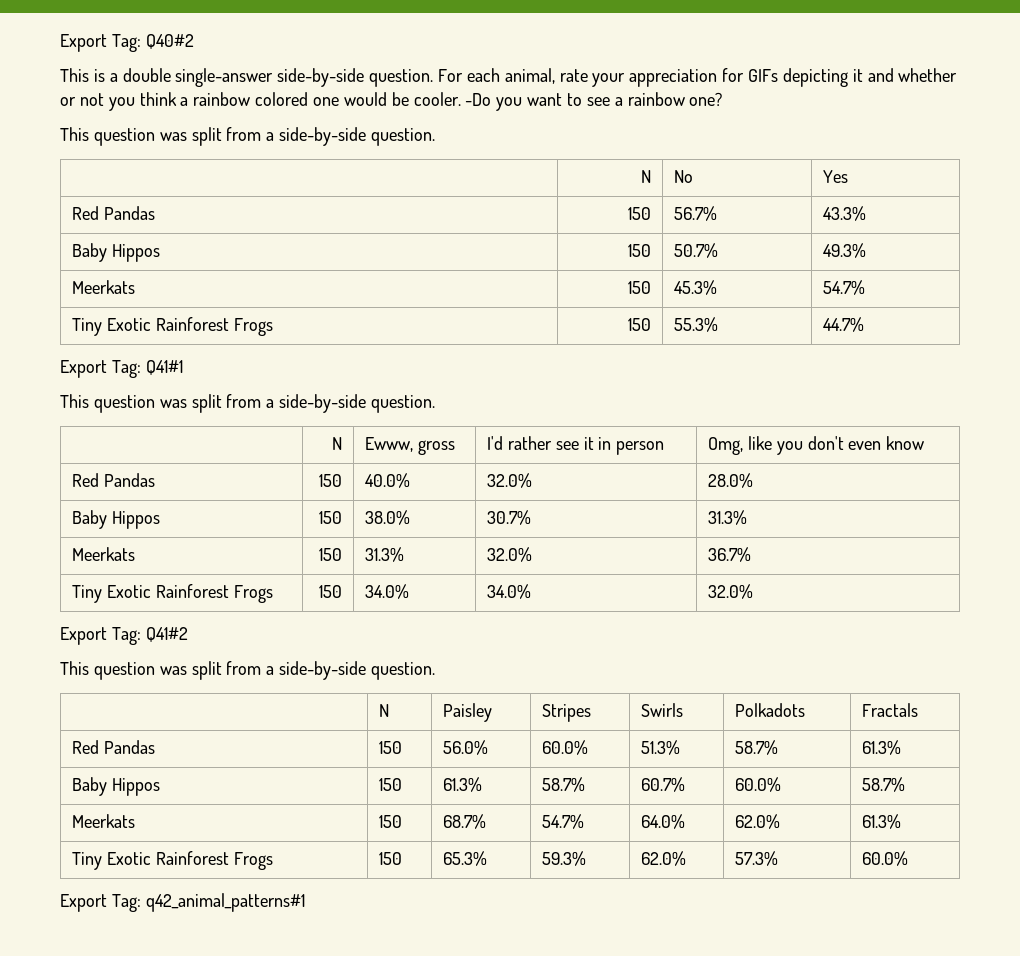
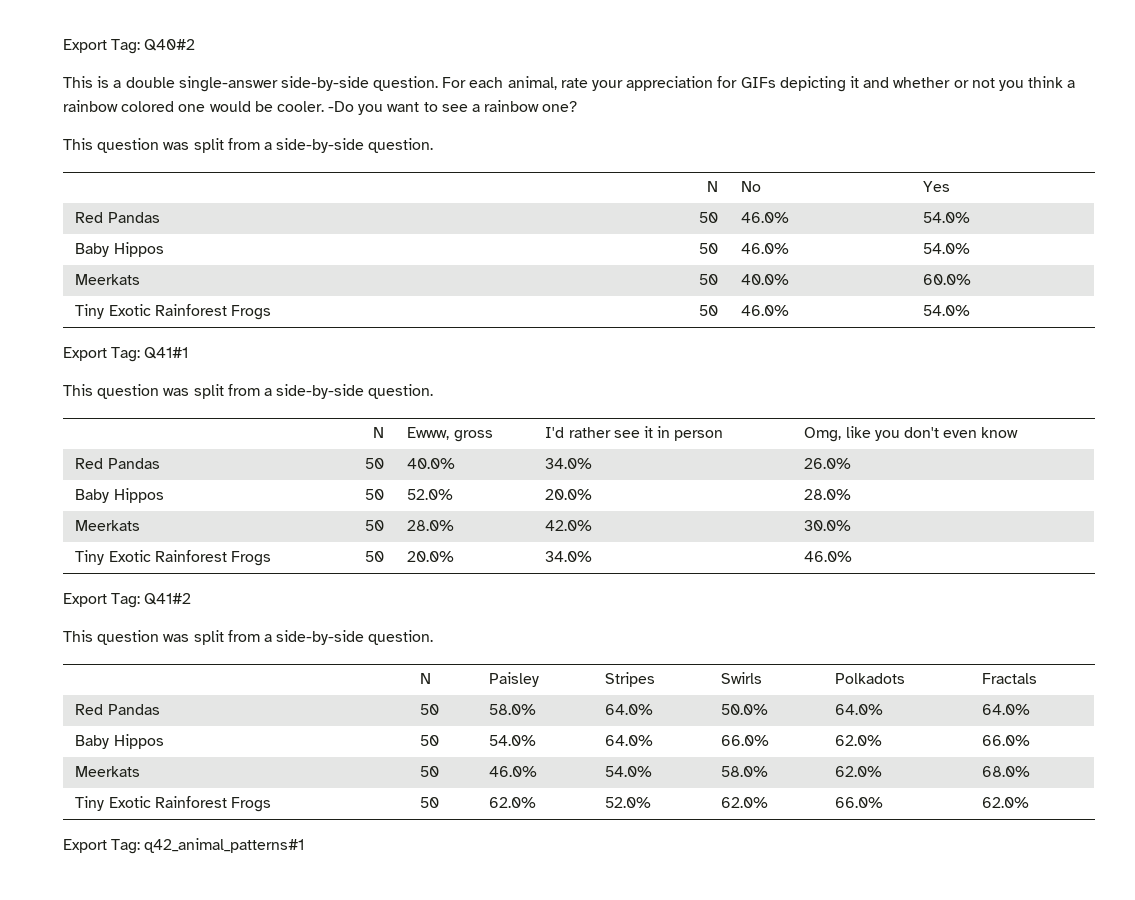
- Red Pandas | 150 | 56.7% | 43.3%
- Baby Hippos | 150 | 50.7% | 49.3%
- Meerkats | 150 | 45.3% | 54.7%
- Tiny Exotic Rainforest Frogs | 150 | 55.3% | 44.7%
+ Red Pandas | 50 | 46.0% | 54.0%
+ Baby Hippos | 50 | 46.0% | 54.0%
+ Meerkats | 50 | 40.0% | 60.0%
+ Tiny Exotic Rainforest Frogs | 50 | 46.0% | 54.0%
- Red Pandas | 150 | 40.0% | 32.0% | 28.0%
- Baby Hippos | 150 | 38.0% | 30.7% | 31.3%
- Meerkats | 150 | 31.3% | 32.0% | 36.7%
- Tiny Exotic Rainforest Frogs | 150 | 34.0% | 34.0% | 32.0%
+ Red Pandas | 50 | 40.0% | 34.0% | 26.0%
+ Baby Hippos | 50 | 52.0% | 20.0% | 28.0%
+ Meerkats | 50 | 28.0% | 42.0% | 30.0%
+ Tiny Exotic Rainforest Frogs | 50 | 20.0% | 34.0% | 46.0%
- Red Pandas | 150 | 56.0% | 60.0% | 51.3% | 58.7% | 61.3%
- Baby Hippos | 150 | 61.3% | 58.7% | 60.7% | 60.0% | 58.7%
- Meerkats | 150 | 68.7% | 54.7% | 64.0% | 62.0% | 61.3%
- Tiny Exotic Rainforest Frogs | 150 | 65.3% | 59.3% | 62.0% | 57.3% | 60.0%
+ Red Pandas | 50 | 58.0% | 64.0% | 50.0% | 64.0% | 64.0%
+ Baby Hippos | 50 | 54.0% | 64.0% | 66.0% | 62.0% | 66.0%
+ Meerkats | 50 | 46.0% | 54.0% | 58.0% | 62.0% | 68.0%
+ Tiny Exotic Rainforest Frogs | 50 | 62.0% | 52.0% | 62.0% | 66.0% | 62.0%

